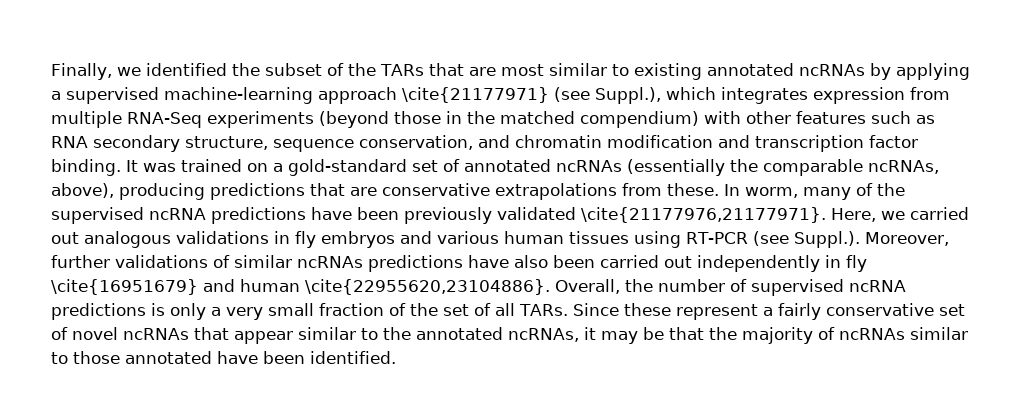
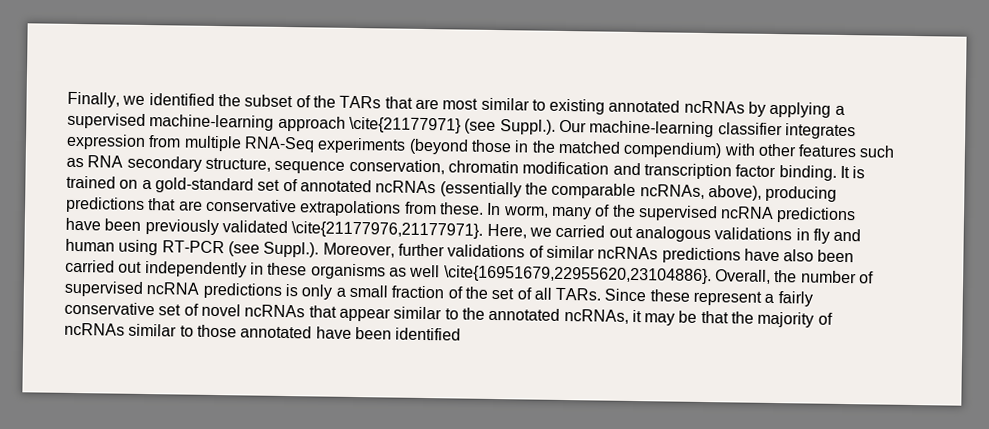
- Finally, we identified the subset of the TARs that are most similar to existing annotated ncRNAs by applying a supervised machine-learning approach \cite{21177971} (see Suppl.), which integrates expression from multiple RNA-Seq experiments (beyond those in the matched compendium) with other features such as RNA secondary structure, sequence conservation, and chromatin modification and transcription factor binding.
+ Finally, we identified the subset of the TARs that are most similar to existing annotated ncRNAs by applying a supervised machine-learning approach \cite{21177971} (see Suppl.). Our machine-learning classifier integrates expression from multiple RNA-Seq experiments (beyond those in the matched compendium) with other features such as RNA secondary structure, sequence conservation, chromatin modification and transcription factor binding.
- It was trained on a gold-standard set of annotated ncRNAs (essentially the comparable ncRNAs, above), producing predictions that are conservative extrapolations from these.
+ It is trained on a gold-standard set of annotated ncRNAs (essentially the comparable ncRNAs, above), producing predictions that are conservative extrapolations from these.
- Here, we carried out analogous validations in fly embryos and various human tissues using RT-PCR (see Suppl.). Moreover, further validations of similar ncRNAs predictions have also been carried out independently in fly \cite{16951679} and human \cite{22955620,23104886}.
+ Here, we carried out analogous validations in fly and human using RT-PCR (see Suppl.). Moreover, further validations of similar ncRNAs predictions have also been carried out independently in these organisms as well \cite{16951679,22955620,23104886}.
- Overall, the number of supervised ncRNA predictions is only a very small fraction of the set of all TARs.
+ Overall, the number of supervised ncRNA predictions is only a small fraction of the set of all TARs.
- Since these represent a fairly conservative set of novel ncRNAs that appear similar to the annotated ncRNAs, it may be that the majority of ncRNAs similar to those annotated have been identified.
+ Since these represent a fairly conservative set of novel ncRNAs that appear similar to the annotated ncRNAs, it may be that the majority of ncRNAs similar to those annotated have been identified

